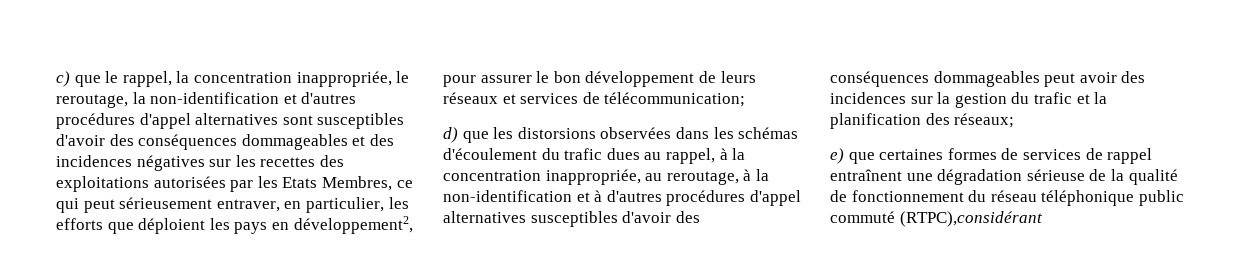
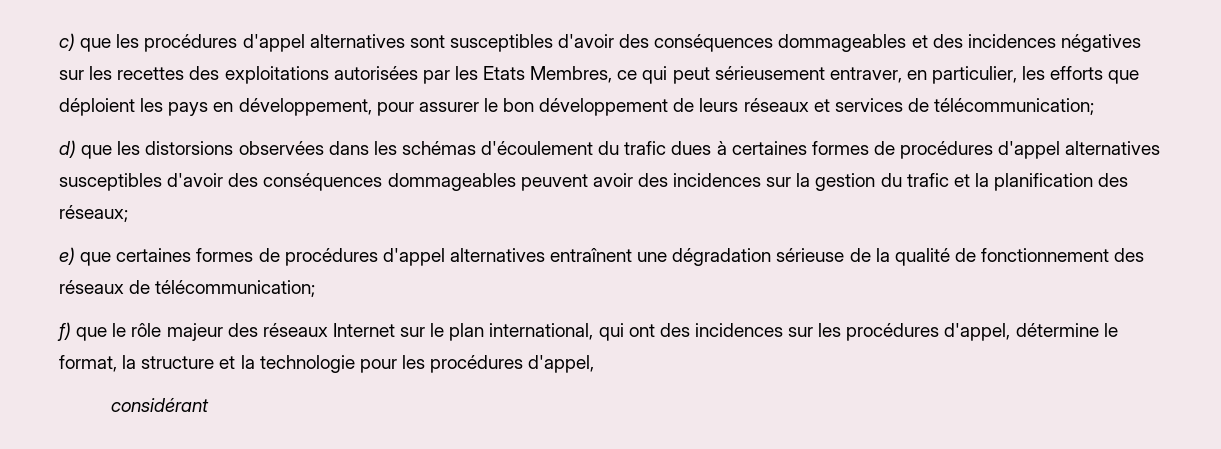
- c) que le rappel, la concentration inappropriée, le reroutage, la non-identification et d'autres procédures d'appel alternatives sont susceptibles d'avoir des conséquences dommageables et des incidences négatives sur les recettes des exploitations autorisées par les Etats Membres, ce qui peut sérieusement entraver, en particulier, les efforts que déploient les pays en développement2, pour assurer le bon développement de leurs réseaux et services de télécommunication;
+ c) que les procédures d'appel alternatives sont susceptibles d'avoir des conséquences dommageables et des incidences négatives sur les recettes des exploitations autorisées par les Etats Membres, ce qui peut sérieusement entraver, en particulier, les efforts que déploient les pays en développement, pour assurer le bon développement de leurs réseaux et services de télécommunication;
- d) que les distorsions observées dans les schémas d'écoulement du trafic dues au rappel, à la concentration inappropriée, au reroutage, à la non-identification et à d'autres procédures d'appel alternatives susceptibles d'avoir des conséquences dommageables peut avoir des incidences sur la gestion du trafic et la planification des réseaux;
+ d) que les distorsions observées dans les schémas d'écoulement du trafic dues à certaines formes de procédures d'appel alternatives susceptibles d'avoir des conséquences dommageables peuvent avoir des incidences sur la gestion du trafic et la planification des réseaux;
- e) que certaines formes de services de rappel entraînent une dégradation sérieuse de la qualité de fonctionnement du réseau téléphonique public commuté (RTPC),considérant
+ e) que certaines formes de procédures d'appel alternatives entraînent une dégradation sérieuse de la qualité de fonctionnement des réseaux de télécommunication;
+ f) que le rôle majeur des réseaux Internet sur le plan international, qui ont des incidences sur les procédures d'appel, détermine le format, la structure et la technologie pour les procédures d'appel,
+ considérant

